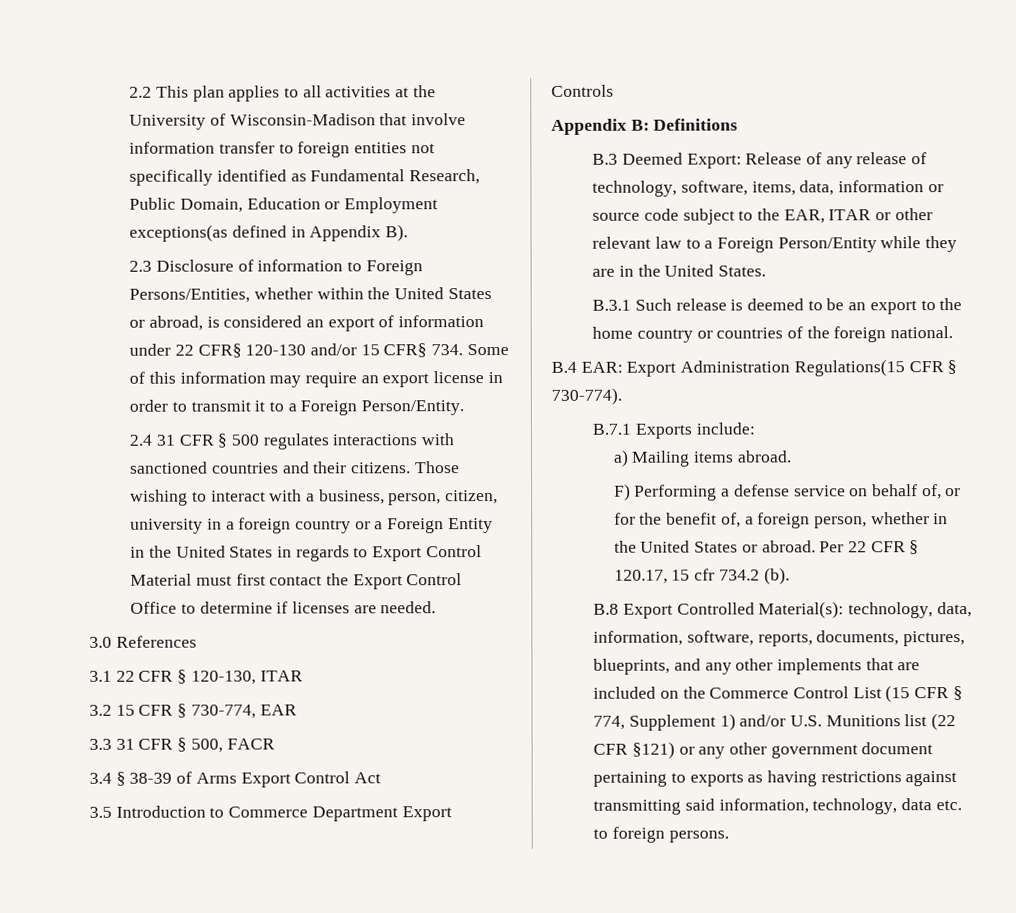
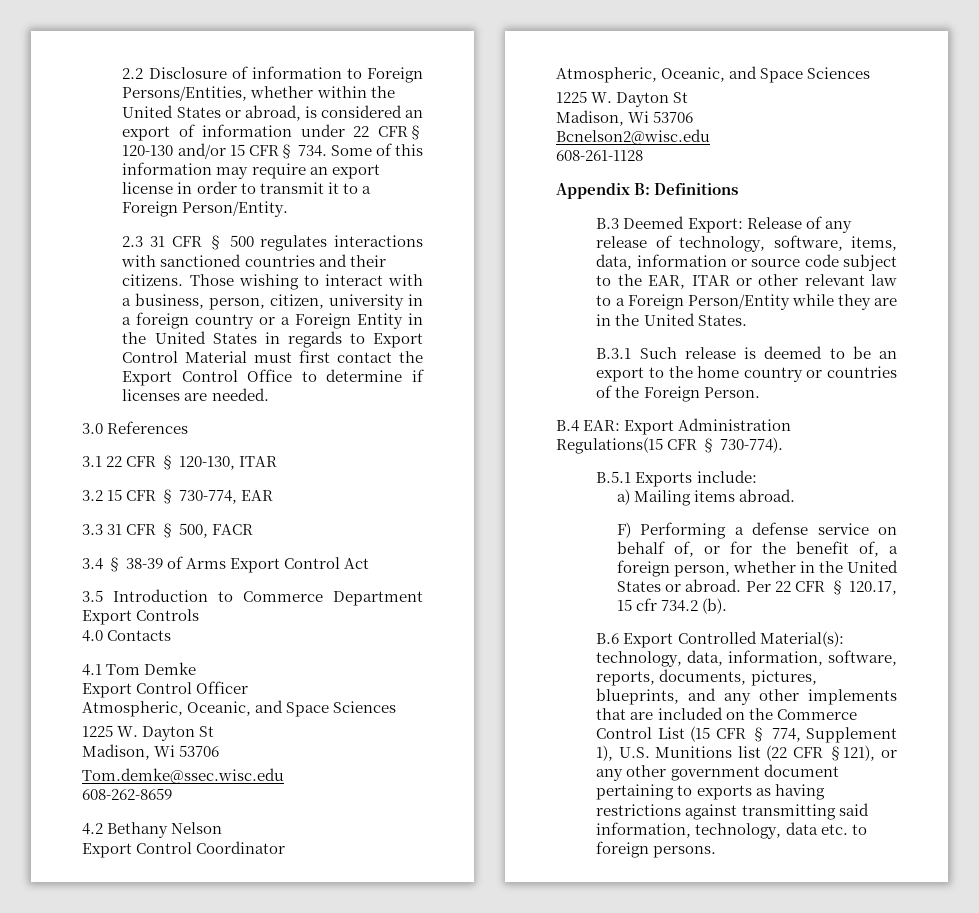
- 2.2 This plan applies to all activities at the University of Wisconsin-Madison that involve information transfer to foreign entities not specifically identified as Fundamental Research, Public Domain, Education or Employment exceptions(as defined in Appendix B).
- 2.3 Disclosure of information to Foreign Persons/Entities, whether within the United States or abroad, is considered an export of information under 22 CFR§ 120-130 and/or 15 CFR§ 734. Some of this information may require an export license in order to transmit it to a Foreign Person/Entity.
+ 2.2 Disclosure of information to Foreign Persons/Entities, whether within the United States or abroad, is considered an export of information under 22 CFR§ 120-130 and/or 15 CFR§ 734. Some of this information may require an export license in order to transmit it to a Foreign Person/Entity.
- 2.4 31 CFR § 500 regulates interactions with sanctioned countries and their citizens.
+ 2.3 31 CFR § 500 regulates interactions with sanctioned countries and their citizens.
+ 4.0 Contacts
+ 4.1 Tom Demke
+ Export Control Officer
+ Atmospheric, Oceanic, and Space Sciences
+ 1225 W. Dayton St
+ Madison, Wi 53706
+ Tom.demke@ssec.wisc.edu
+ 608-262-8659
+ 4.2 Bethany Nelson
+ Export Control Coordinator
+ Atmospheric, Oceanic, and Space Sciences
+ 1225 W. Dayton St
+ Madison, Wi 53706
+ Bcnelson2@wisc.edu
+ 608-261-1128
- B.3.1 Such release is deemed to be an export to the home country or countries of the foreign national.
+ B.3.1 Such release is deemed to be an export to the home country or countries of the Foreign Person.
- B.7.1 Exports include:
+ B.5.1 Exports include:
- B.8 Export Controlled Material(s): technology, data, information, software, reports, documents, pictures, blueprints, and any other implements that are included on the Commerce Control List (15 CFR § 774, Supplement 1) and/or U.S. Munitions list (22 CFR §121) or any other government document pertaining to exports as having restrictions against transmitting said information, technology, data etc. to foreign persons.
+ B.6 Export Controlled Material(s): technology, data, information, software, reports, documents, pictures, blueprints, and any other implements that are included on the Commerce Control List (15 CFR § 774, Supplement 1), U.S. Munitions list (22 CFR §121), or any other government document pertaining to exports as having restrictions against transmitting said information, technology, data etc. to foreign persons.

